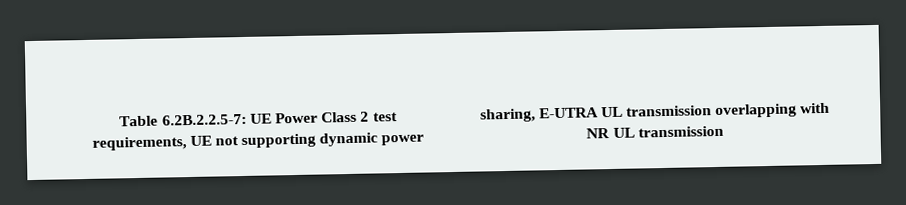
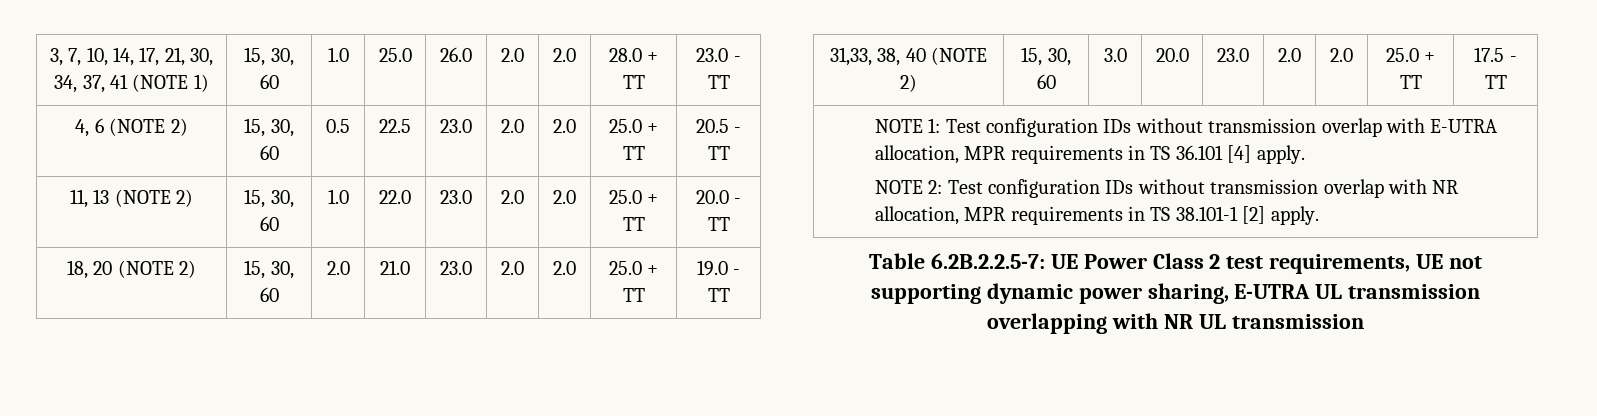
+ 3, 7, 10, 14, 17, 21, 30, 34, 37, 41 (NOTE 1) | 15, 30, 60 | 1.0 | 25.0 | 26.0 | 2.0 | 2.0 | 28.0 + TT | 23.0 - TT
+ 4, 6 (NOTE 2) | 15, 30, 60 | 0.5 | 22.5 | 23.0 | 2.0 | 2.0 | 25.0 + TT | 20.5 - TT
+ 11, 13 (NOTE 2) | 15, 30, 60 | 1.0 | 22.0 | 23.0 | 2.0 | 2.0 | 25.0 + TT | 20.0 - TT
+ 18, 20 (NOTE 2) | 15, 30, 60 | 2.0 | 21.0 | 23.0 | 2.0 | 2.0 | 25.0 + TT | 19.0 - TT
+ 31,33, 38, 40 (NOTE 2) | 15, 30, 60 | 3.0 | 20.0 | 23.0 | 2.0 | 2.0 | 25.0 + TT | 17.5 - TT
+ NOTE 1: Test configuration IDs without transmission overlap with E-UTRA allocation, MPR requirements in TS 36.101 [4] apply.
+ NOTE 2: Test configuration IDs without transmission overlap with NR allocation, MPR requirements in TS 38.101-1 [2] apply.

